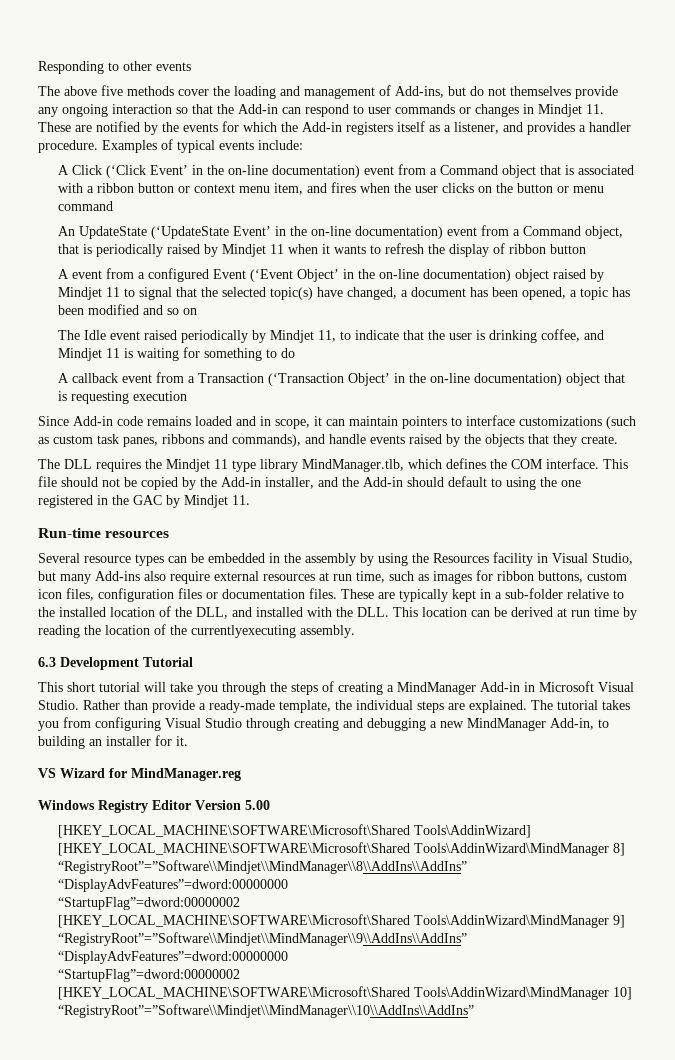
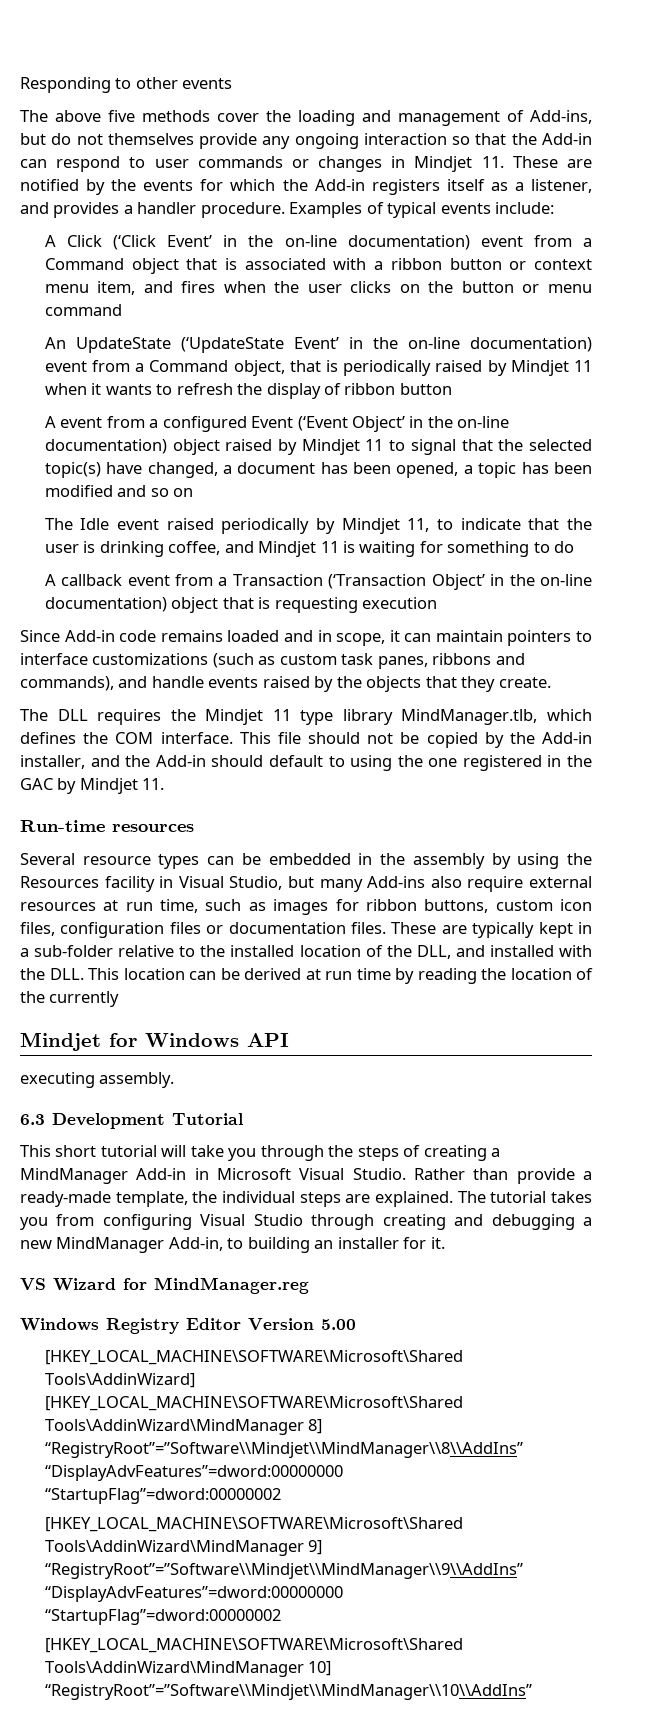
- These are typically kept in a sub-folder relative to the installed location of the DLL, and installed with the DLL. This location can be derived at run time by reading the location of the currentlyexecuting assembly.
+ These are typically kept in a sub-folder relative to the installed location of the DLL, and installed with the DLL. This location can be derived at run time by reading the location of the currently
+ Mindjet for Windows API
+ executing assembly.
- [HKEY_LOCAL_MACHINE\SOFTWARE\Microsoft\Shared Tools\AddinWizard] [HKEY_LOCAL_MACHINE\SOFTWARE\Microsoft\Shared Tools\AddinWizard\MindManager 8] “RegistryRoot”=”Software\\Mindjet\\MindManager\\8\\AddIns\\AddIns” “DisplayAdvFeatures”=dword:00000000
+ [HKEY_LOCAL_MACHINE\SOFTWARE\Microsoft\Shared Tools\AddinWizard] [HKEY_LOCAL_MACHINE\SOFTWARE\Microsoft\Shared Tools\AddinWizard\MindManager 8] “RegistryRoot”=”Software\\Mindjet\\MindManager\\8\\AddIns” “DisplayAdvFeatures”=dword:00000000
- [HKEY_LOCAL_MACHINE\SOFTWARE\Microsoft\Shared Tools\AddinWizard\MindManager 9] “RegistryRoot”=”Software\\Mindjet\\MindManager\\9\\AddIns\\AddIns” “DisplayAdvFeatures”=dword:00000000
+ [HKEY_LOCAL_MACHINE\SOFTWARE\Microsoft\Shared Tools\AddinWizard\MindManager 9] “RegistryRoot”=”Software\\Mindjet\\MindManager\\9\\AddIns” “DisplayAdvFeatures”=dword:00000000
- [HKEY_LOCAL_MACHINE\SOFTWARE\Microsoft\Shared Tools\AddinWizard\MindManager 10] “RegistryRoot”=”Software\\Mindjet\\MindManager\\10\\AddIns\\AddIns”
+ [HKEY_LOCAL_MACHINE\SOFTWARE\Microsoft\Shared Tools\AddinWizard\MindManager 10] “RegistryRoot”=”Software\\Mindjet\\MindManager\\10\\AddIns”

